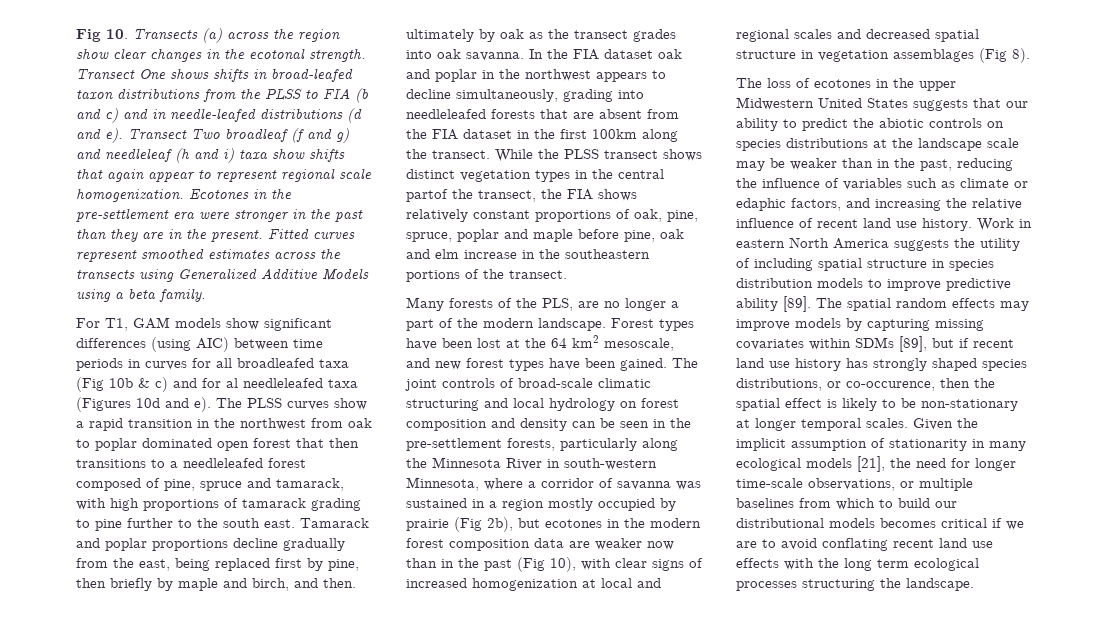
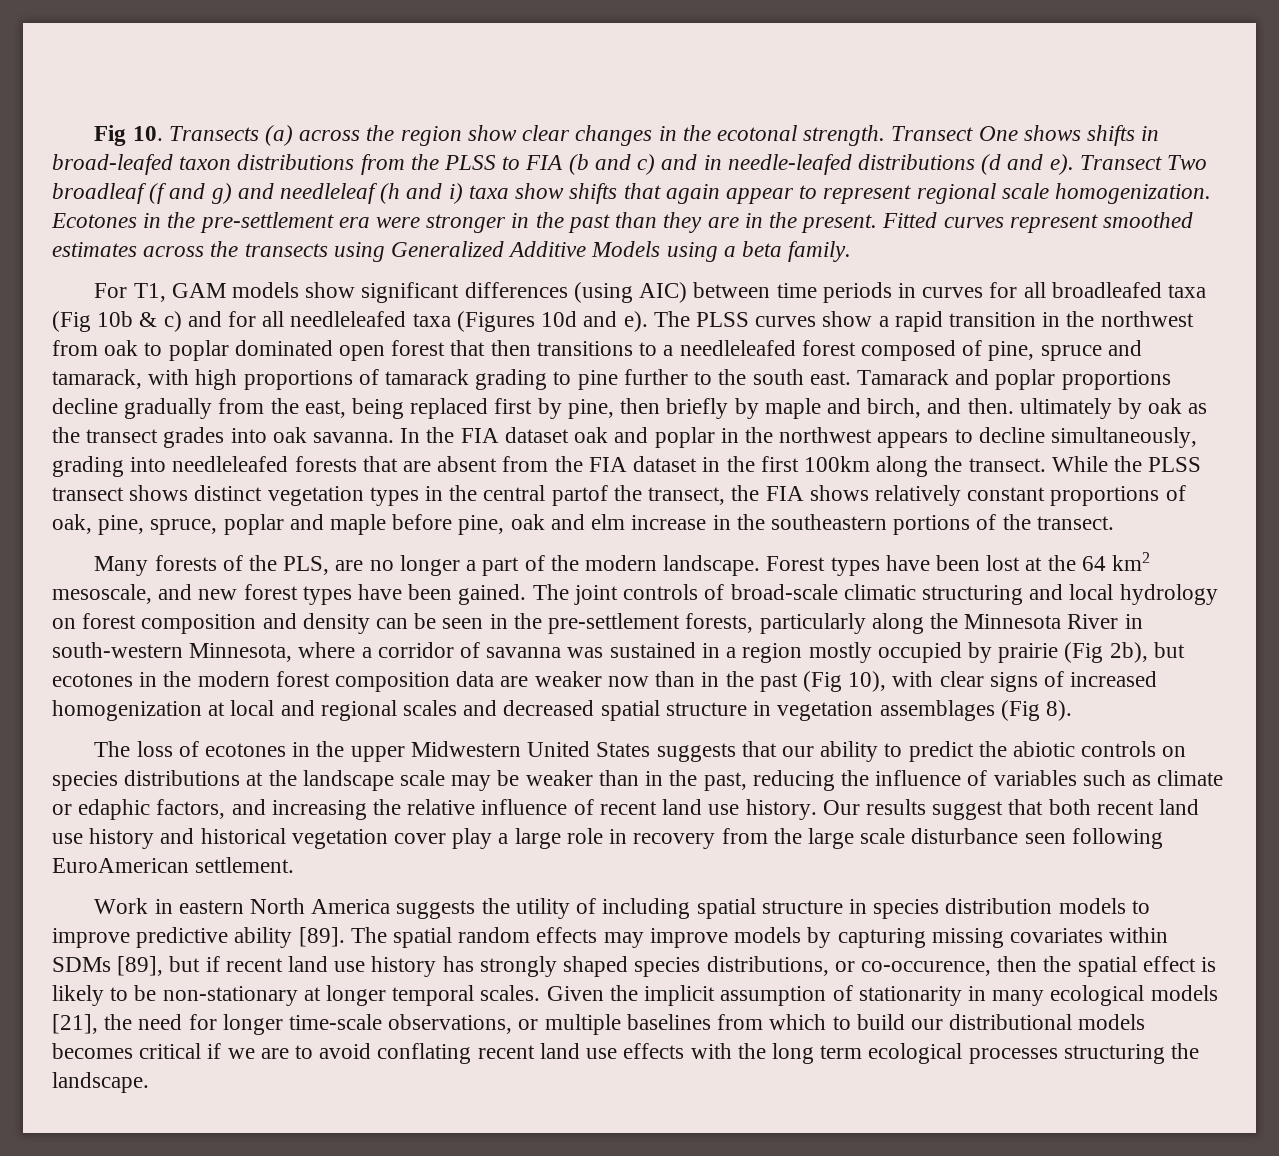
- For T1, GAM models show significant differences (using AIC) between time periods in curves for all broadleafed taxa (Fig 10b & c) and for al needleleafed taxa (Figures 10d and e).
+ For T1, GAM models show significant differences (using AIC) between time periods in curves for all broadleafed taxa (Fig 10b & c) and for all needleleafed taxa (Figures 10d and e).
- The loss of ecotones in the upper Midwestern United States suggests that our ability to predict the abiotic controls on species distributions at the landscape scale may be weaker than in the past, reducing the influence of variables such as climate or edaphic factors, and increasing the relative influence of recent land use history. Work in eastern North America suggests the utility of including spatial structure in species distribution models to improve predictive ability [89].
+ The loss of ecotones in the upper Midwestern United States suggests that our ability to predict the abiotic controls on species distributions at the landscape scale may be weaker than in the past, reducing the influence of variables such as climate or edaphic factors, and increasing the relative influence of recent land use history. Our results suggest that both recent land use history and historical vegetation cover play a large role in recovery from the large scale disturbance seen following EuroAmerican settlement.
+ Work in eastern North America suggests the utility of including spatial structure in species distribution models to improve predictive ability [89].

